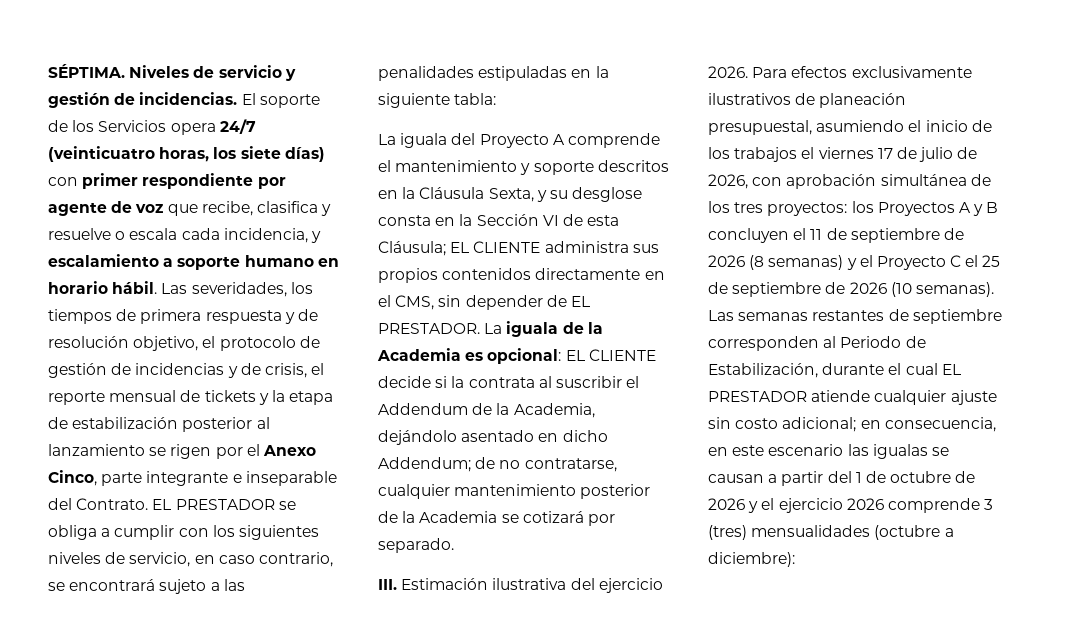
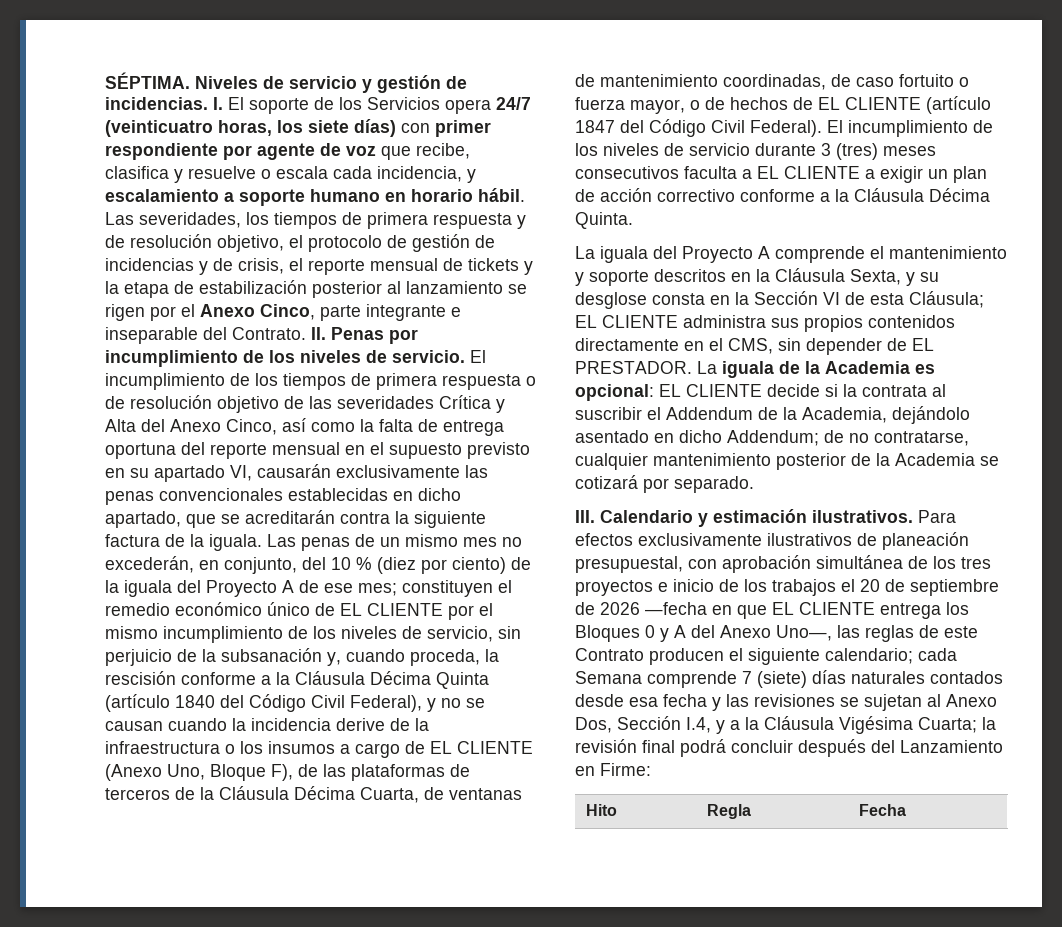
- El soporte de los Servicios opera 24/7 (veinticuatro horas, los siete días) con primer respondiente por agente de voz que recibe, clasifica y resuelve o escala cada incidencia, y escalamiento a soporte humano en horario hábil.
+ I. El soporte de los Servicios opera 24/7 (veinticuatro horas, los siete días) con primer respondiente por agente de voz que recibe, clasifica y resuelve o escala cada incidencia, y escalamiento a soporte humano en horario hábil.
- EL PRESTADOR se obliga a cumplir con los siguientes niveles de servicio, en caso contrario, se encontrará sujeto a las penalidades estipuladas en la siguiente tabla:
+ II. Penas por incumplimiento de los niveles de servicio. El incumplimiento de los tiempos de primera respuesta o de resolución objetivo de las severidades Crítica y Alta del Anexo Cinco, así como la falta de entrega oportuna del reporte mensual en el supuesto previsto en su apartado VI, causarán exclusivamente las penas convencionales establecidas en dicho apartado, que se acreditarán contra la siguiente factura de la iguala. Las penas de un mismo mes no excederán, en conjunto, del 10 % (diez por ciento) de la iguala del Proyecto A de ese mes; constituyen el remedio económico único de EL CLIENTE por el mismo incumplimiento de los niveles de servicio, sin perjuicio de la subsanación y, cuando proceda, la rescisión conforme a la Cláusula Décima Quinta (artículo 1840 del Código Civil Federal), y no se causan cuando la incidencia derive de la infraestructura o los insumos a cargo de EL CLIENTE (Anexo Uno, Bloque F), de las plataformas de terceros de la Cláusula Décima Cuarta, de ventanas de mantenimiento coordinadas, de caso fortuito o fuerza mayor, o de hechos de EL CLIENTE (artículo 1847 del Código Civil Federal). El incumplimiento de los niveles de servicio durante 3 (tres) meses consecutivos faculta a EL CLIENTE a exigir un plan de acción correctivo conforme a la Cláusula Décima Quinta.
- III. Estimación ilustrativa del ejercicio 2026.
+ III. Calendario y estimación ilustrativos.
- Para efectos exclusivamente ilustrativos de planeación presupuestal, asumiendo el inicio de los trabajos el viernes 17 de julio de 2026, con aprobación simultánea de los tres proyectos: los Proyectos A y B concluyen el 11 de septiembre de 2026 (8 semanas) y el Proyecto C el 25 de septiembre de 2026 (10 semanas). Las semanas restantes de septiembre corresponden al Periodo de Estabilización, durante el cual EL PRESTADOR atiende cualquier ajuste sin costo adicional; en consecuencia, en este escenario las igualas se causan a partir del 1 de octubre de 2026 y el ejercicio 2026 comprende 3 (tres) mensualidades (octubre a diciembre):
+ Para efectos exclusivamente ilustrativos de planeación presupuestal, con aprobación simultánea de los tres proyectos e inicio de los trabajos el 20 de septiembre de 2026 —fecha en que EL CLIENTE entrega los Bloques 0 y A del Anexo Uno—, las reglas de este Contrato producen el siguiente calendario; cada Semana comprende 7 (siete) días naturales contados desde esa fecha y las revisiones se sujetan al Anexo Dos, Sección I.4, y a la Cláusula Vigésima Cuarta; la revisión final podrá concluir después del Lanzamiento en Firme:
+ Hito | Regla | Fecha

